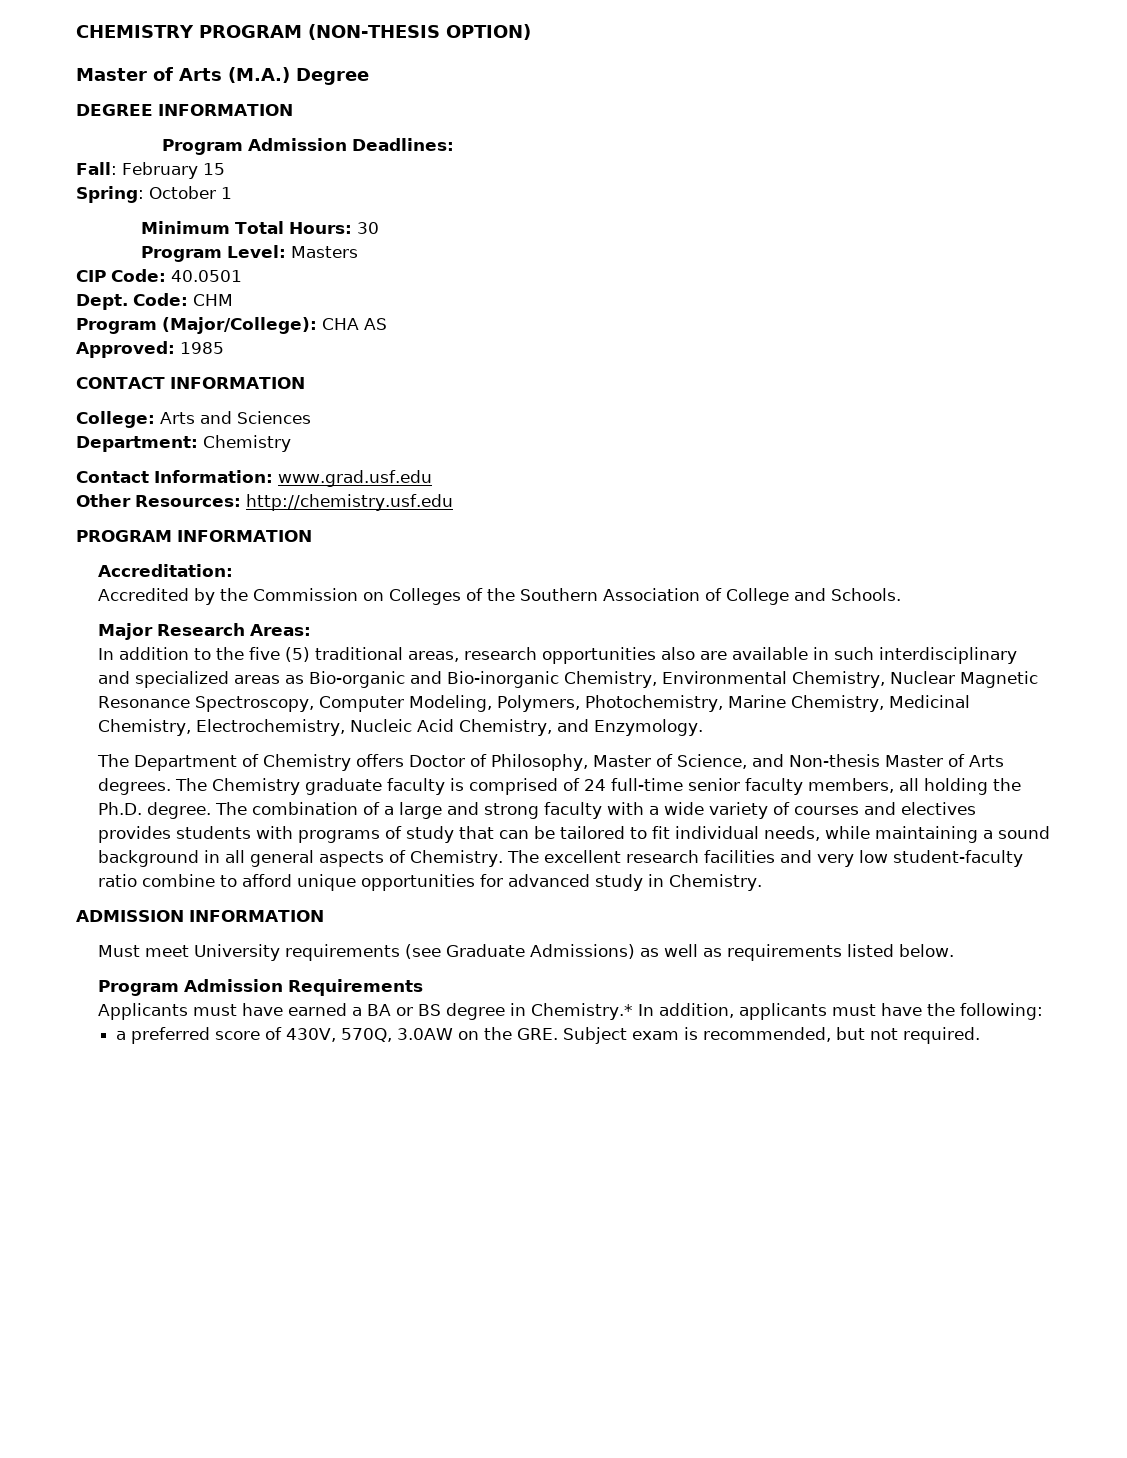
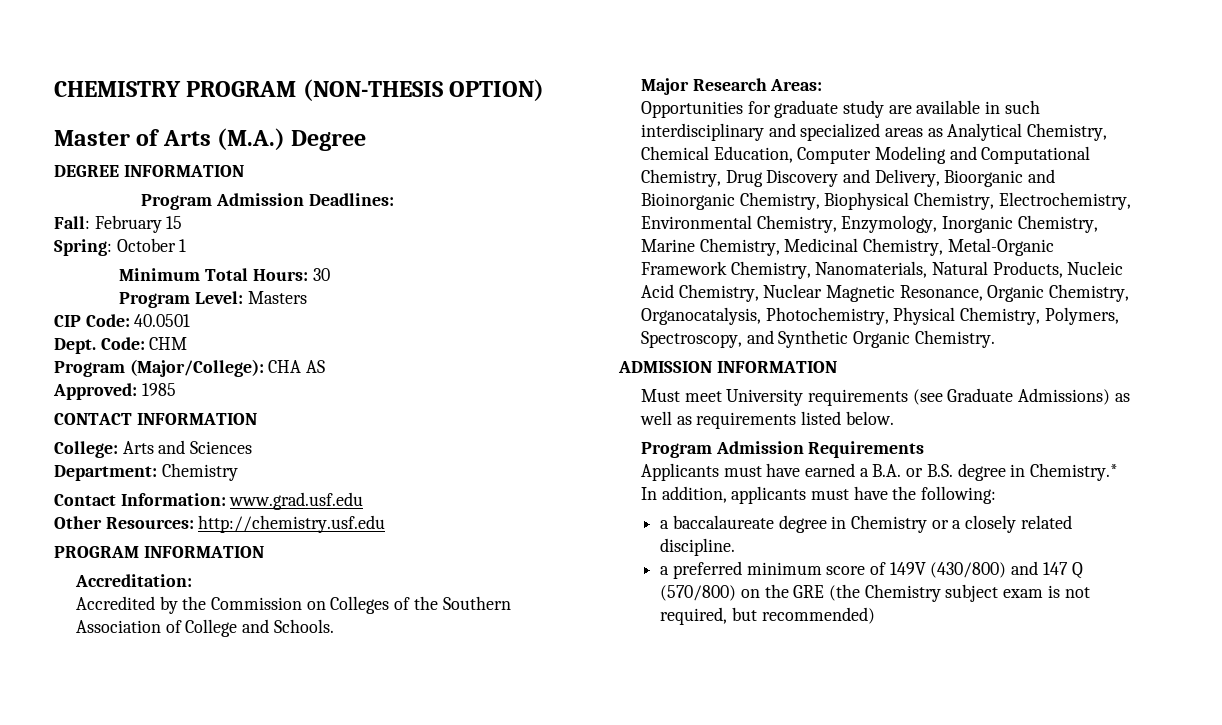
- In addition to the five (5) traditional areas, research opportunities also are available in such interdisciplinary and specialized areas as Bio-organic and Bio-inorganic Chemistry, Environmental Chemistry, Nuclear Magnetic Resonance Spectroscopy, Computer Modeling, Polymers, Photochemistry, Marine Chemistry, Medicinal Chemistry, Electrochemistry, Nucleic Acid Chemistry, and Enzymology.
- The Department of Chemistry offers Doctor of Philosophy, Master of Science, and Non-thesis Master of Arts degrees. The Chemistry graduate faculty is comprised of 24 full-time senior faculty members, all holding the Ph.D. degree. The combination of a large and strong faculty with a wide variety of courses and electives provides students with programs of study that can be tailored to fit individual needs, while maintaining a sound background in all general aspects of Chemistry. The excellent research facilities and very low student-faculty ratio combine to afford unique opportunities for advanced study in Chemistry.
+ Opportunities for graduate study are available in such interdisciplinary and specialized areas as Analytical Chemistry, Chemical Education, Computer Modeling and Computational Chemistry, Drug Discovery and Delivery, Bioorganic and Bioinorganic Chemistry, Biophysical Chemistry, Electrochemistry, Environmental Chemistry, Enzymology, Inorganic Chemistry, Marine Chemistry, Medicinal Chemistry, Metal-Organic Framework Chemistry, Nanomaterials, Natural Products, Nucleic Acid Chemistry, Nuclear Magnetic Resonance, Organic Chemistry, Organocatalysis, Photochemistry, Physical Chemistry, Polymers, Spectroscopy, and Synthetic Organic Chemistry.
- Applicants must have earned a BA or BS degree in Chemistry.* In addition, applicants must have the following:
+ Applicants must have earned a B.A. or B.S. degree in Chemistry.* In addition, applicants must have the following:
+ a baccalaureate degree in Chemistry or a closely related discipline.
- a preferred score of 430V, 570Q, 3.0AW on the GRE. Subject exam is recommended, but not required.
+ a preferred minimum score of 149V (430/800) and 147 Q (570/800) on the GRE (the Chemistry subject exam is not required, but recommended)

